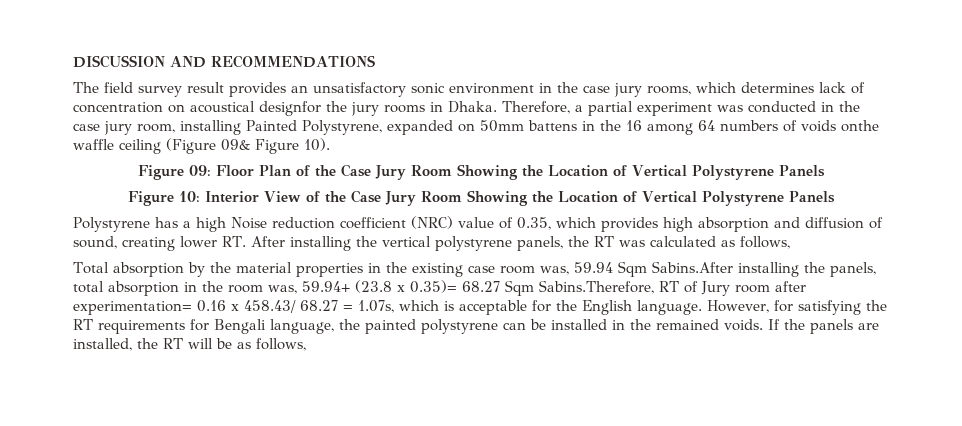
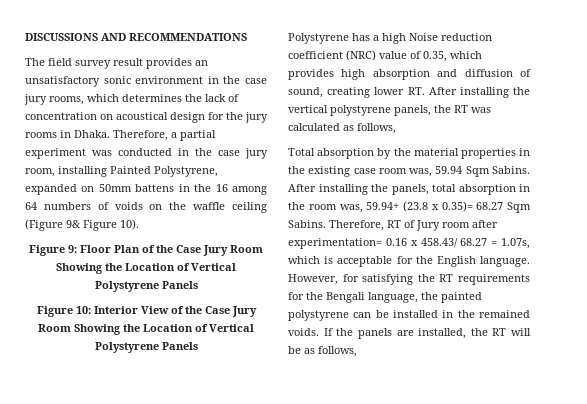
- DISCUSSION AND RECOMMENDATIONS
+ DISCUSSIONS AND RECOMMENDATIONS
- The field survey result provides an unsatisfactory sonic environment in the case jury rooms, which determines lack of concentration on acoustical designfor the jury rooms in Dhaka.
+ The field survey result provides an unsatisfactory sonic environment in the case jury rooms, which determines the lack of concentration on acoustical design for the jury rooms in Dhaka.
- Therefore, a partial experiment was conducted in the case jury room, installing Painted Polystyrene, expanded on 50mm battens in the 16 among 64 numbers of voids onthe waffle ceiling (Figure 09& Figure 10).
+ Therefore, a partial experiment was conducted in the case jury room, installing Painted Polystyrene, expanded on 50mm battens in the 16 among 64 numbers of voids on the waffle ceiling (Figure 9& Figure 10).
- Figure 09: Floor Plan of the Case Jury Room Showing the Location of Vertical Polystyrene Panels
+ Figure 9: Floor Plan of the Case Jury Room Showing the Location of Vertical Polystyrene Panels
- Total absorption by the material properties in the existing case room was, 59.94 Sqm Sabins.After installing the panels, total absorption in the room was, 59.94+ (23.8 x 0.35)= 68.27 Sqm Sabins.Therefore, RT of Jury room after experimentation= 0.16 x 458.43/ 68.27 = 1.07s, which is acceptable for the English language.
+ Total absorption by the material properties in the existing case room was, 59.94 Sqm Sabins. After installing the panels, total absorption in the room was, 59.94+ (23.8 x 0.35)= 68.27 Sqm Sabins. Therefore, RT of Jury room after experimentation= 0.16 x 458.43/ 68.27 = 1.07s, which is acceptable for the English language.
- However, for satisfying the RT requirements for Bengali language, the painted polystyrene can be installed in the remained voids.
+ However, for satisfying the RT requirements for the Bengali language, the painted polystyrene can be installed in the remained voids.

